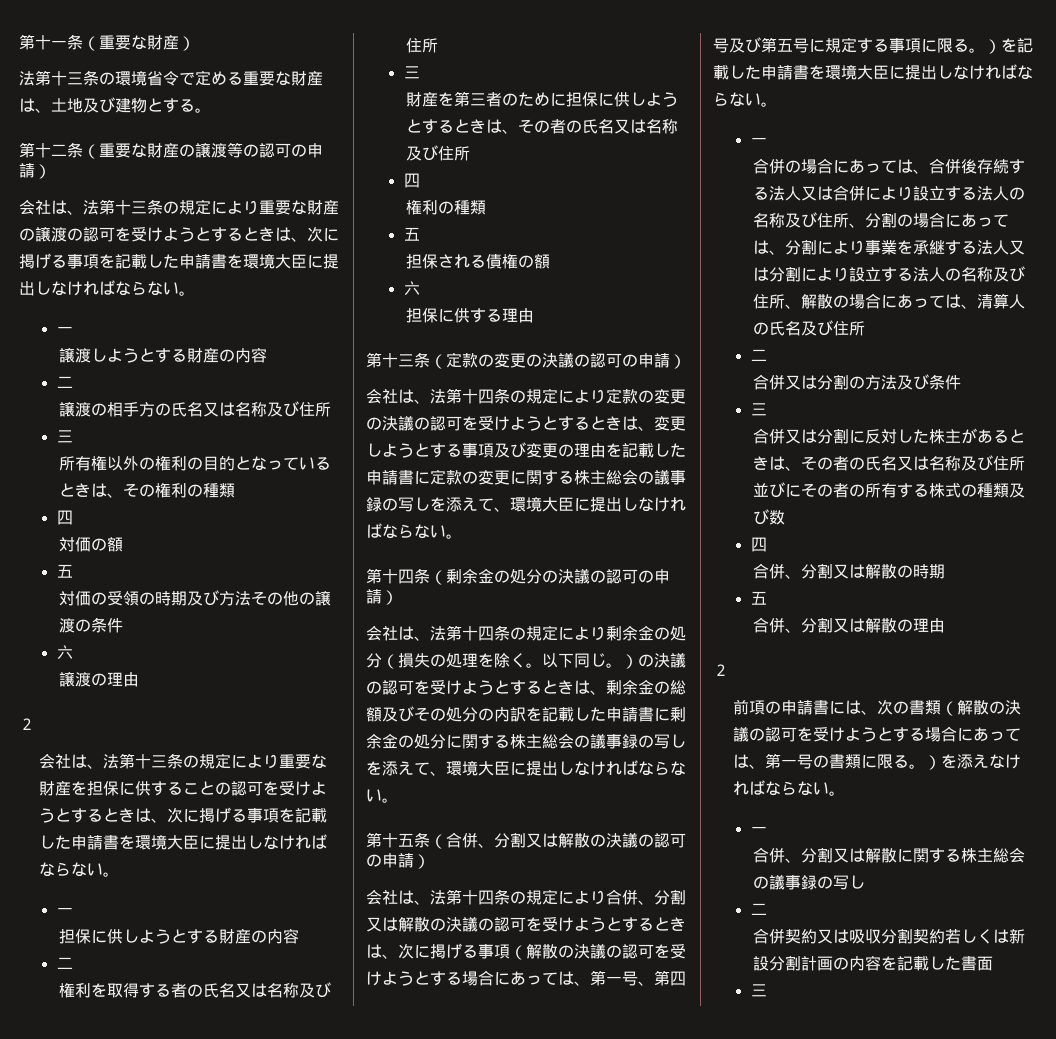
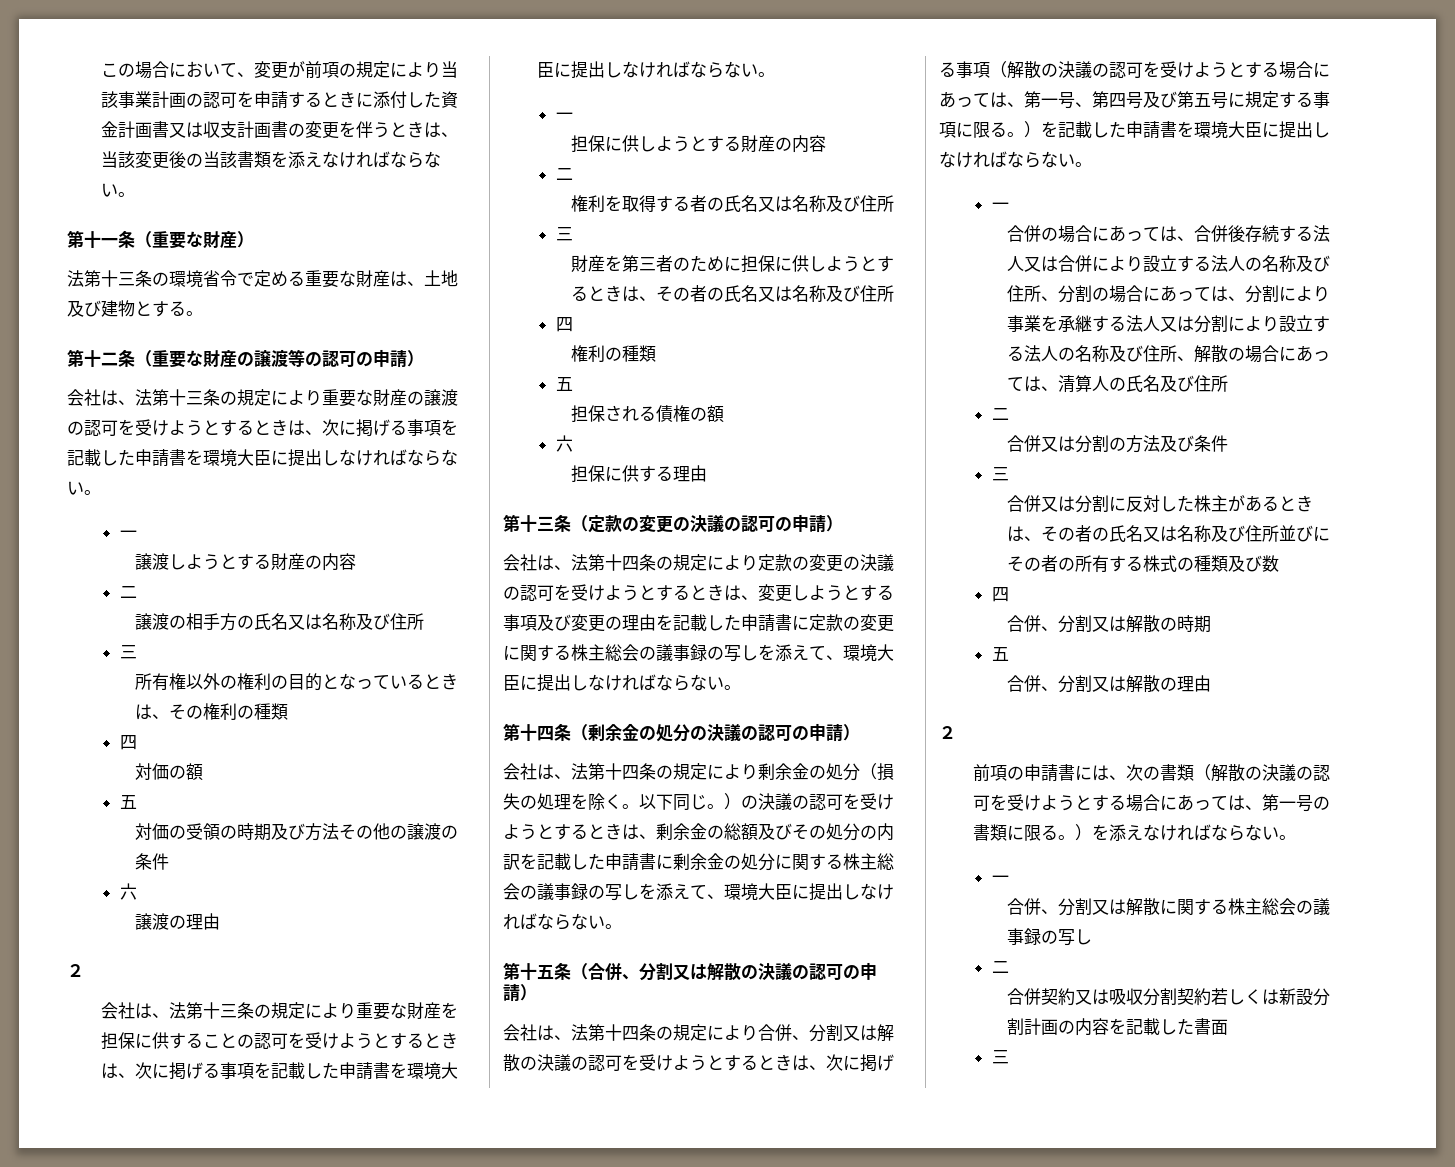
+ この場合において、変更が前項の規定により当該事業計画の認可を申請するときに添付した資金計画書又は収支計画書の変更を伴うときは、当該変更後の当該書類を添えなければならない。

